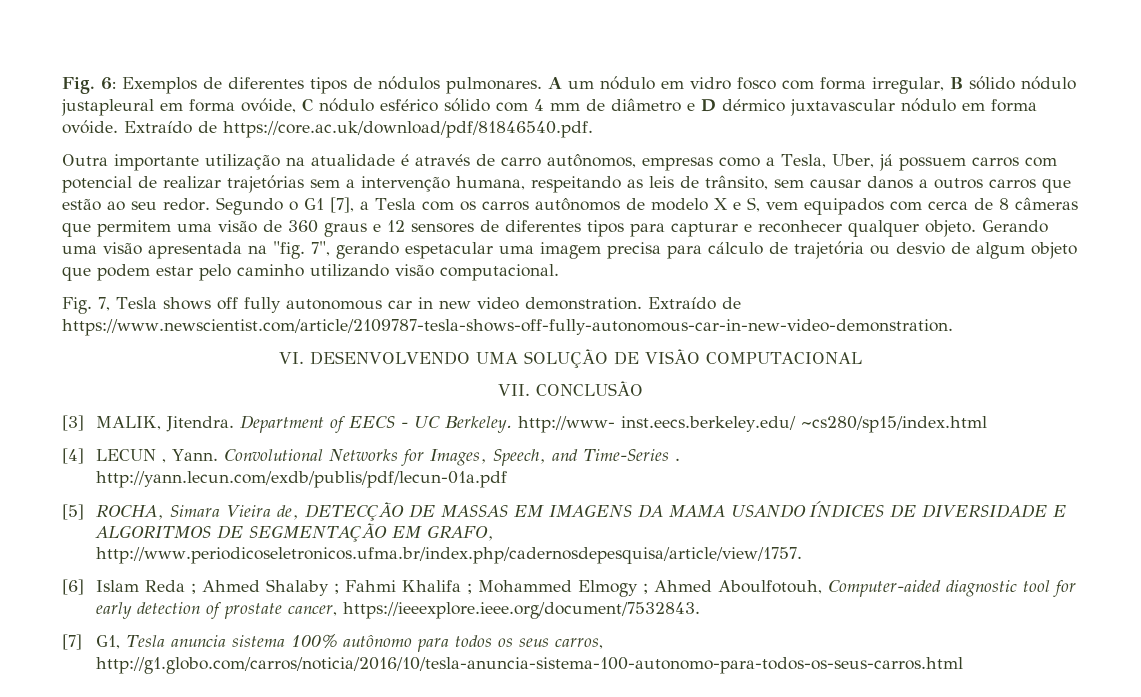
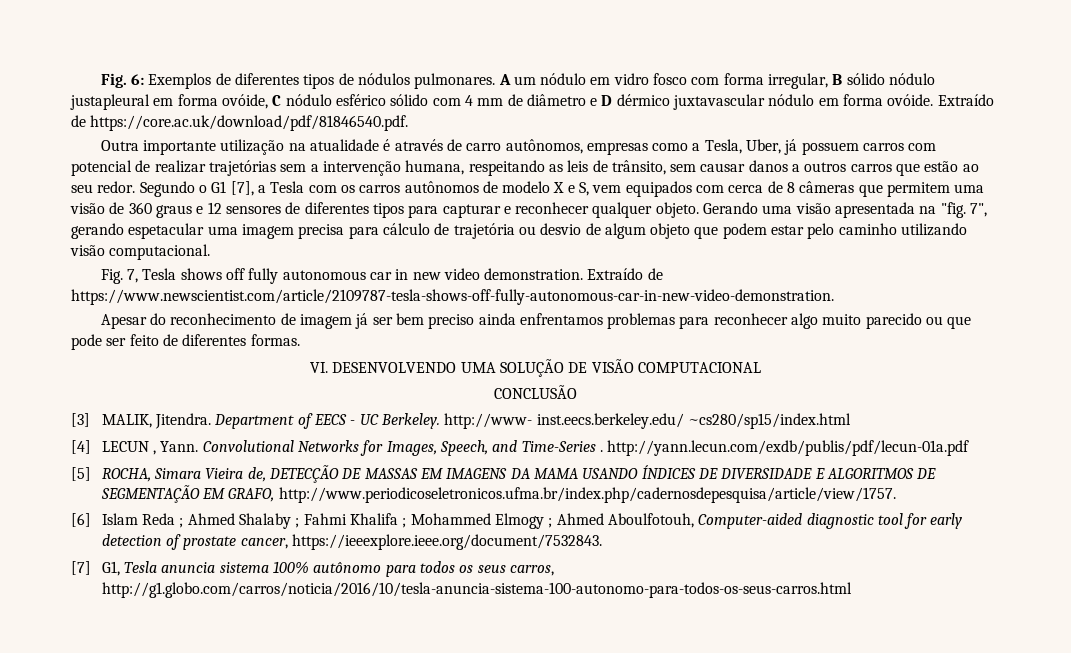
+ Apesar do reconhecimento de imagem já ser bem preciso ainda enfrentamos problemas para reconhecer algo muito parecido ou que pode ser feito de diferentes formas.
- VII. CONCLUSÃO
+ CONCLUSÃO

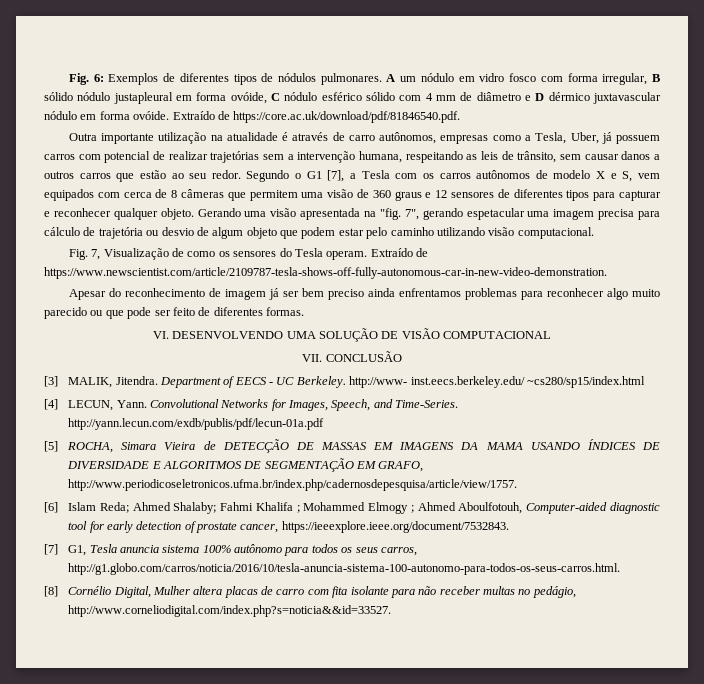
- Fig. 7, Tesla shows off fully autonomous car in new video demonstration.
+ Fig. 7, Visualização de como os sensores do Tesla operam.
- CONCLUSÃO
+ VII. CONCLUSÃO
- [4] LECUN , Yann.
+ [4] LECUN, Yann.
- Convolutional Networks for Images, Speech, and Time-Series . http://yann.lecun.com/exdb/publis/pdf/lecun-01a.pdf
+ Convolutional Networks for Images, Speech, and Time-Series. http://yann.lecun.com/exdb/publis/pdf/lecun-01a.pdf
- [5] ROCHA, Simara Vieira de, DETECÇÃO DE MASSAS EM IMAGENS DA MAMA USANDO ÍNDICES DE DIVERSIDADE E ALGORITMOS DE SEGMENTAÇÃO EM GRAFO, http://www.periodicoseletronicos.ufma.br/index.php/cadernosdepesquisa/article/view/1757.
+ [5] ROCHA, Simara Vieira de DETECÇÃO DE MASSAS EM IMAGENS DA MAMA USANDO ÍNDICES DE DIVERSIDADE E ALGORITMOS DE SEGMENTAÇÃO EM GRAFO, http://www.periodicoseletronicos.ufma.br/index.php/cadernosdepesquisa/article/view/1757.
- [6] Islam Reda ; Ahmed Shalaby ; Fahmi Khalifa ; Mohammed Elmogy ; Ahmed Aboulfotouh, Computer-aided diagnostic tool for early detection of prostate cancer, https://ieeexplore.ieee.org/document/7532843.
+ [6] Islam Reda; Ahmed Shalaby; Fahmi Khalifa ; Mohammed Elmogy ; Ahmed Aboulfotouh, Computer-aided diagnostic tool for early detection of prostate cancer, https://ieeexplore.ieee.org/document/7532843.
- [7] G1, Tesla anuncia sistema 100% autônomo para todos os seus carros, http://g1.globo.com/carros/noticia/2016/10/tesla-anuncia-sistema-100-autonomo-para-todos-os-seus-carros.html
+ [7] G1, Tesla anuncia sistema 100% autônomo para todos os seus carros, http://g1.globo.com/carros/noticia/2016/10/tesla-anuncia-sistema-100-autonomo-para-todos-os-seus-carros.html.
+ [8] Cornélio Digital, Mulher altera placas de carro com fita isolante para não receber multas no pedágio, http://www.corneliodigital.com/index.php?s=noticia&&id=33527.

